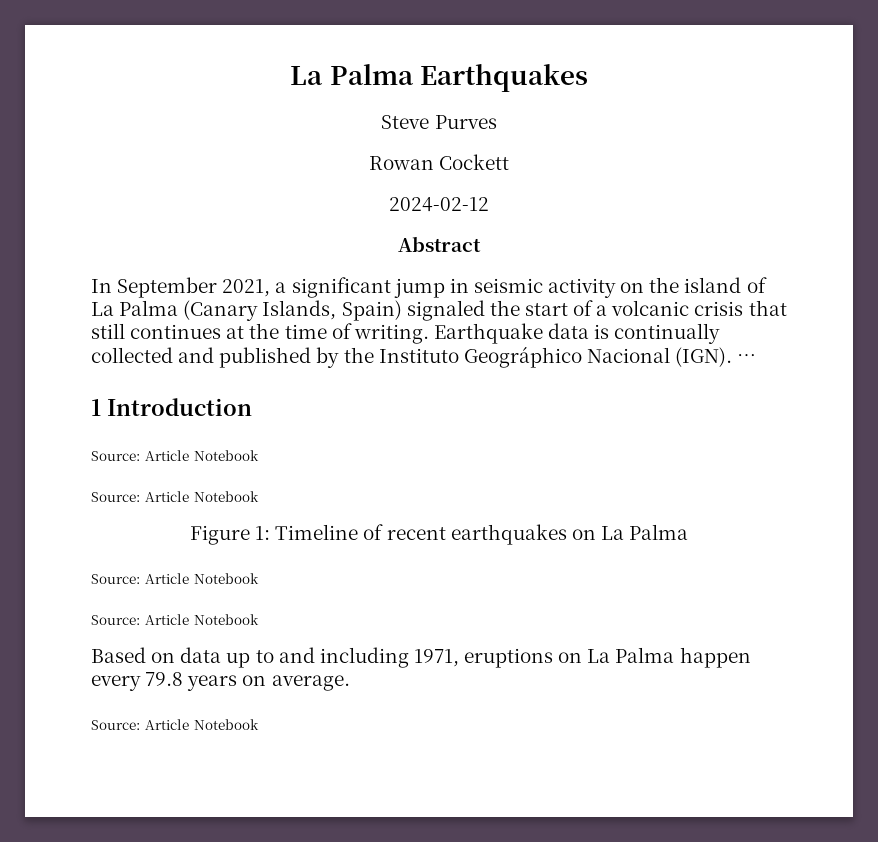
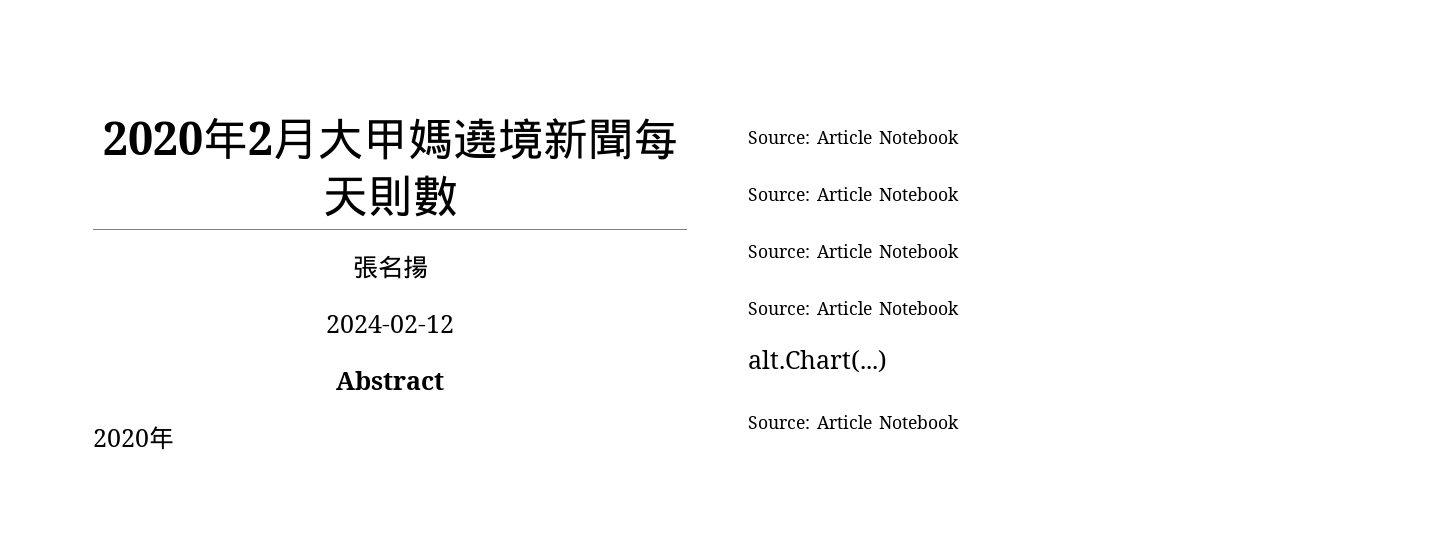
- La Palma Earthquakes
- Steve Purves
- Rowan Cockett
+ 2020年2月大甲媽遶境新聞每天則數
+ 張名揚
  2024-02-12
  Abstract
- In September 2021, a significant jump in seismic activity on the island of La Palma (Canary Islands, Spain) signaled the start of a volcanic crisis that still continues at the time of writing. Earthquake data is continually collected and published by the Instituto Geográphico Nacional (IGN). …
- 1 Introduction
+ 2020年
  Source: Article Notebook
  Source: Article Notebook
- Figure 1: Timeline of recent earthquakes on La Palma
  Source: Article Notebook
  Source: Article Notebook
- Based on data up to and including 1971, eruptions on La Palma happen every 79.8 years on average.
+ alt.Chart(...)

